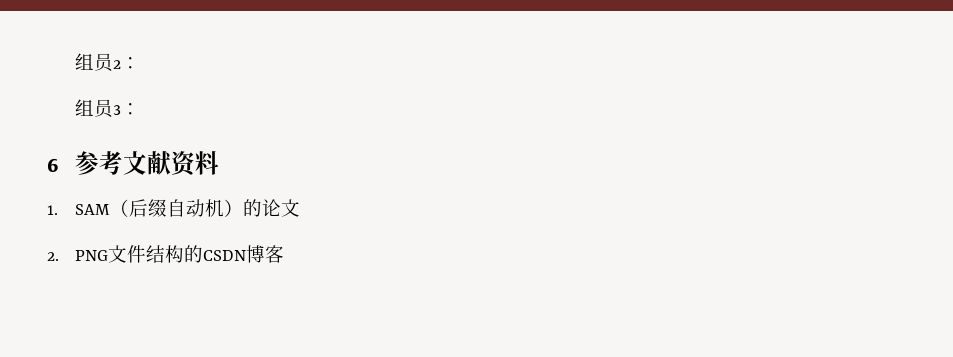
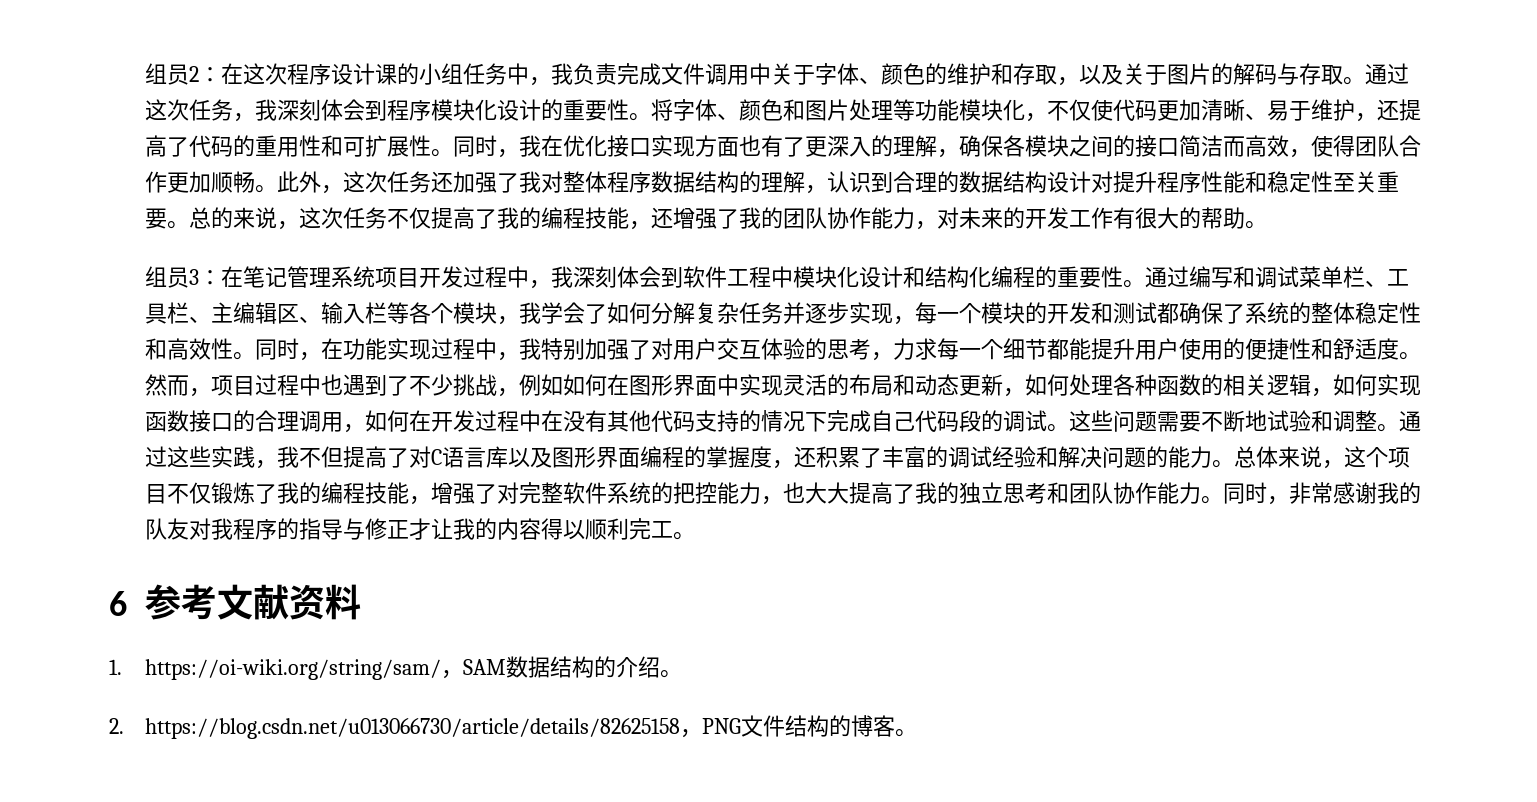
- 组员2：
- 组员3：
+ 组员2：在这次程序设计课的小组任务中，我负责完成文件调用中关于字体、颜色的维护和存取，以及关于图片的解码与存取。通过这次任务，我深刻体会到程序模块化设计的重要性。将字体、颜色和图片处理等功能模块化，不仅使代码更加清晰、易于维护，还提高了代码的重用性和可扩展性。同时，我在优化接口实现方面也有了更深入的理解，确保各模块之间的接口简洁而高效，使得团队合作更加顺畅。此外，这次任务还加强了我对整体程序数据结构的理解，认识到合理的数据结构设计对提升程序性能和稳定性至关重要。总的来说，这次任务不仅提高了我的编程技能，还增强了我的团队协作能力，对未来的开发工作有很大的帮助。
+ 组员3：在笔记管理系统项目开发过程中，我深刻体会到软件工程中模块化设计和结构化编程的重要性。通过编写和调试菜单栏、工具栏、主编辑区、输入栏等各个模块，我学会了如何分解复杂任务并逐步实现，每一个模块的开发和测试都确保了系统的整体稳定性和高效性。同时，在功能实现过程中，我特别加强了对用户交互体验的思考，力求每一个细节都能提升用户使用的便捷性和舒适度。然而，项目过程中也遇到了不少挑战，例如如何在图形界面中实现灵活的布局和动态更新，如何处理各种函数的相关逻辑，如何实现函数接口的合理调用，如何在开发过程中在没有其他代码支持的情况下完成自己代码段的调试。这些问题需要不断地试验和调整。通过这些实践，我不但提高了对C语言库以及图形界面编程的掌握度，还积累了丰富的调试经验和解决问题的能力。总体来说，这个项目不仅锻炼了我的编程技能，增强了对完整软件系统的把控能力，也大大提高了我的独立思考和团队协作能力。同时，非常感谢我的队友对我程序的指导与修正才让我的内容得以顺利完工。
- 1. SAM（后缀自动机）的论文
+ 1. https://oi-wiki.org/string/sam/，SAM数据结构的介绍。
- 2. PNG文件结构的CSDN博客
+ 2. https://blog.csdn.net/u013066730/article/details/82625158，PNG文件结构的博客。

